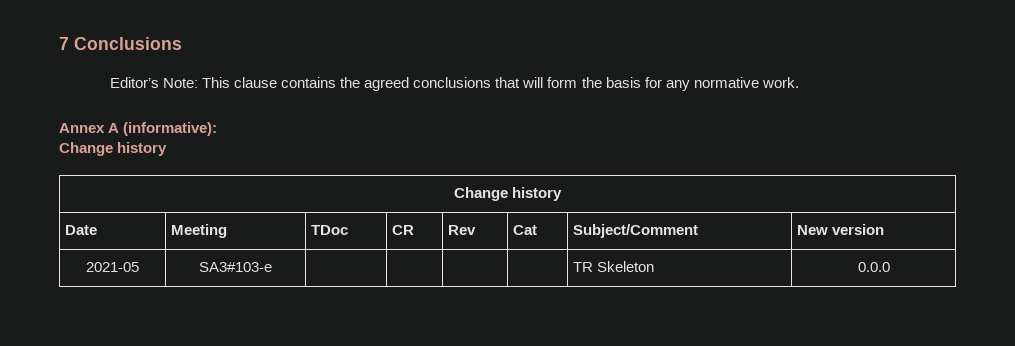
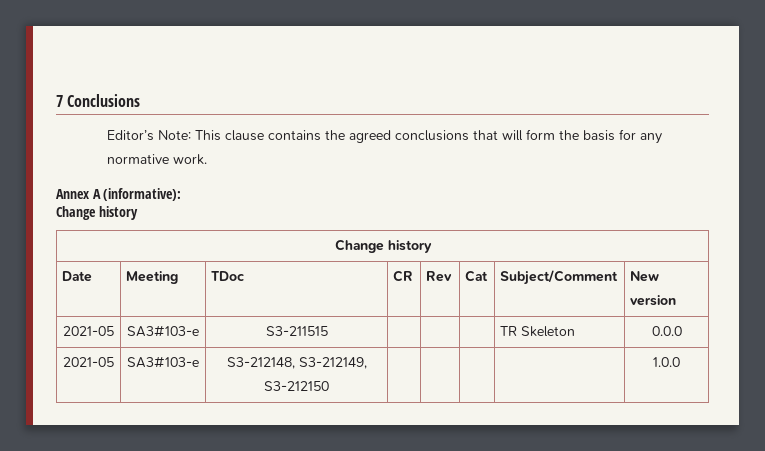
- 2021-05 | SA3#103-e | | | | | TR Skeleton | 0.0.0
+ 2021-05 | SA3#103-e | S3-211515 | | | | TR Skeleton | 0.0.0
+ 2021-05 | SA3#103-e | S3-212148, S3-212149, S3-212150 | | | | | 1.0.0

